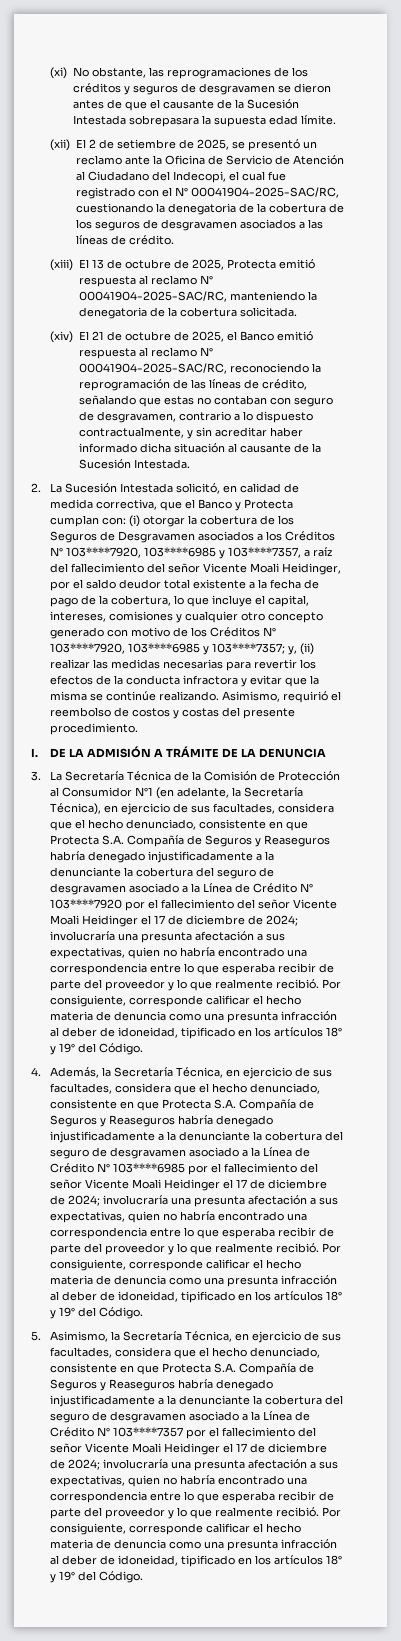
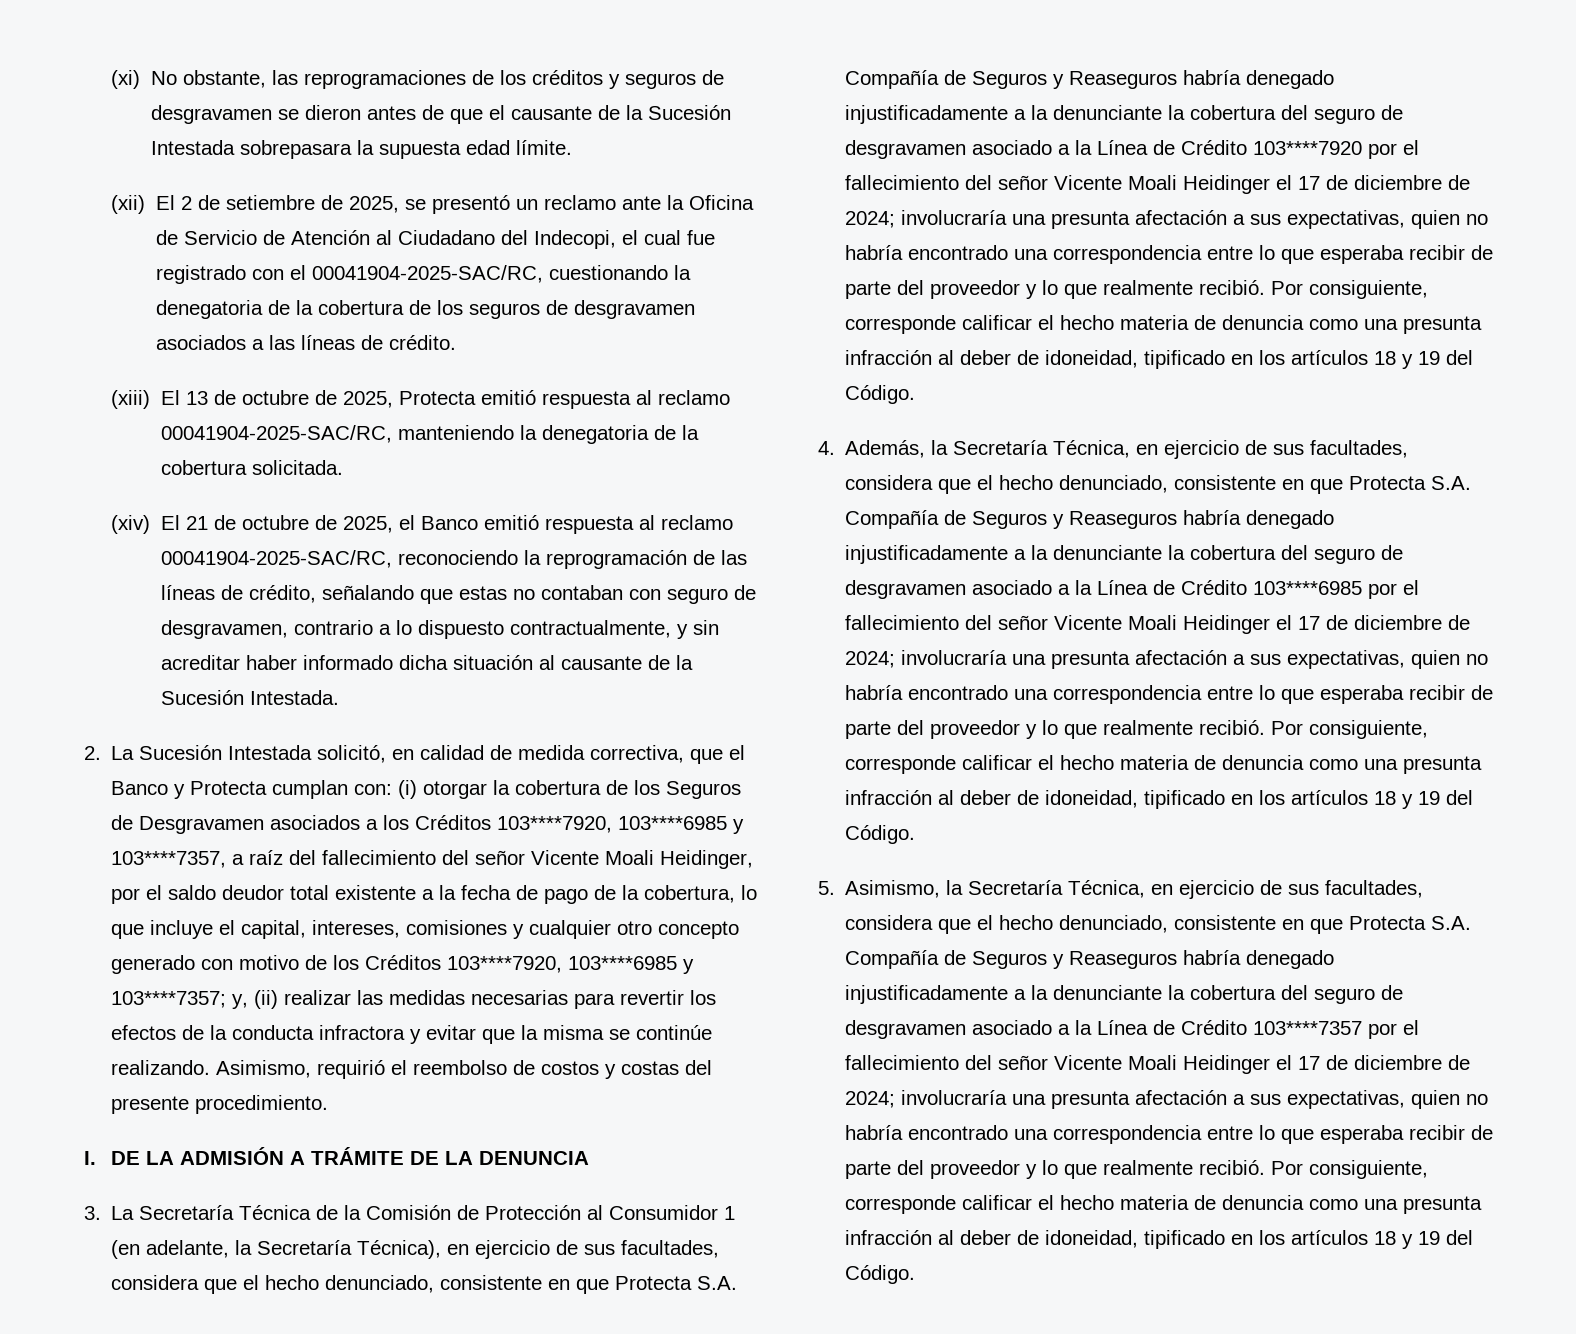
- (xii) El 2 de setiembre de 2025, se presentó un reclamo ante la Oficina de Servicio de Atención al Ciudadano del Indecopi, el cual fue registrado con el N° 00041904-2025-SAC/RC, cuestionando la denegatoria de la cobertura de los seguros de desgravamen asociados a las líneas de crédito.
+ (xii) El 2 de setiembre de 2025, se presentó un reclamo ante la Oficina de Servicio de Atención al Ciudadano del Indecopi, el cual fue registrado con el 00041904-2025-SAC/RC, cuestionando la denegatoria de la cobertura de los seguros de desgravamen asociados a las líneas de crédito.
- (xiii) El 13 de octubre de 2025, Protecta emitió respuesta al reclamo N° 00041904-2025-SAC/RC, manteniendo la denegatoria de la cobertura solicitada.
+ (xiii) El 13 de octubre de 2025, Protecta emitió respuesta al reclamo 00041904-2025-SAC/RC, manteniendo la denegatoria de la cobertura solicitada.
- (xiv) El 21 de octubre de 2025, el Banco emitió respuesta al reclamo N° 00041904-2025-SAC/RC, reconociendo la reprogramación de las líneas de crédito, señalando que estas no contaban con seguro de desgravamen, contrario a lo dispuesto contractualmente, y sin acreditar haber informado dicha situación al causante de la Sucesión Intestada.
+ (xiv) El 21 de octubre de 2025, el Banco emitió respuesta al reclamo 00041904-2025-SAC/RC, reconociendo la reprogramación de las líneas de crédito, señalando que estas no contaban con seguro de desgravamen, contrario a lo dispuesto contractualmente, y sin acreditar haber informado dicha situación al causante de la Sucesión Intestada.
- (i) otorgar la cobertura de los Seguros de Desgravamen asociados a los Créditos N° 103****7920, 103****6985 y 103****7357, a raíz del fallecimiento del señor Vicente Moali Heidinger, por el saldo deudor total existente a la fecha de pago de la cobertura, lo que incluye el capital, intereses, comisiones y cualquier otro concepto generado con motivo de los Créditos N° 103****7920, 103****6985 y 103****7357;
+ (i) otorgar la cobertura de los Seguros de Desgravamen asociados a los Créditos 103****7920, 103****6985 y 103****7357, a raíz del fallecimiento del señor Vicente Moali Heidinger, por el saldo deudor total existente a la fecha de pago de la cobertura, lo que incluye el capital, intereses, comisiones y cualquier otro concepto generado con motivo de los Créditos 103****7920, 103****6985 y 103****7357;
- 3. La Secretaría Técnica de la Comisión de Protección al Consumidor N°1 (en adelante, la Secretaría Técnica), en ejercicio de sus facultades, considera que el hecho denunciado, consistente en que Protecta S.A. Compañía de Seguros y Reaseguros habría denegado injustificadamente a la denunciante la cobertura del seguro de desgravamen asociado a la Línea de Crédito N° 103****7920 por el fallecimiento del señor Vicente Moali Heidinger el 17 de diciembre de 2024; involucraría una presunta afectación a sus expectativas, quien no habría encontrado una correspondencia entre lo que esperaba recibir de parte del proveedor y lo que realmente recibió. Por consiguiente, corresponde calificar el hecho materia de denuncia como una presunta infracción al deber de idoneidad, tipificado en los artículos 18° y 19° del Código.
+ 3. La Secretaría Técnica de la Comisión de Protección al Consumidor 1 (en adelante, la Secretaría Técnica), en ejercicio de sus facultades, considera que el hecho denunciado, consistente en que Protecta S.A. Compañía de Seguros y Reaseguros habría denegado injustificadamente a la denunciante la cobertura del seguro de desgravamen asociado a la Línea de Crédito 103****7920 por el fallecimiento del señor Vicente Moali Heidinger el 17 de diciembre de 2024; involucraría una presunta afectación a sus expectativas, quien no habría encontrado una correspondencia entre lo que esperaba recibir de parte del proveedor y lo que realmente recibió. Por consiguiente, corresponde calificar el hecho materia de denuncia como una presunta infracción al deber de idoneidad, tipificado en los artículos 18 y 19 del Código.
- 4. Además, la Secretaría Técnica, en ejercicio de sus facultades, considera que el hecho denunciado, consistente en que Protecta S.A. Compañía de Seguros y Reaseguros habría denegado injustificadamente a la denunciante la cobertura del seguro de desgravamen asociado a la Línea de Crédito N° 103****6985 por el fallecimiento del señor Vicente Moali Heidinger el 17 de diciembre de 2024; involucraría una presunta afectación a sus expectativas, quien no habría encontrado una correspondencia entre lo que esperaba recibir de parte del proveedor y lo que realmente recibió. Por consiguiente, corresponde calificar el hecho materia de denuncia como una presunta infracción al deber de idoneidad, tipificado en los artículos 18° y 19° del Código.
+ 4. Además, la Secretaría Técnica, en ejercicio de sus facultades, considera que el hecho denunciado, consistente en que Protecta S.A. Compañía de Seguros y Reaseguros habría denegado injustificadamente a la denunciante la cobertura del seguro de desgravamen asociado a la Línea de Crédito 103****6985 por el fallecimiento del señor Vicente Moali Heidinger el 17 de diciembre de 2024; involucraría una presunta afectación a sus expectativas, quien no habría encontrado una correspondencia entre lo que esperaba recibir de parte del proveedor y lo que realmente recibió. Por consiguiente, corresponde calificar el hecho materia de denuncia como una presunta infracción al deber de idoneidad, tipificado en los artículos 18 y 19 del Código.
- 5. Asimismo, la Secretaría Técnica, en ejercicio de sus facultades, considera que el hecho denunciado, consistente en que Protecta S.A. Compañía de Seguros y Reaseguros habría denegado injustificadamente a la denunciante la cobertura del seguro de desgravamen asociado a la Línea de Crédito N° 103****7357 por el fallecimiento del señor Vicente Moali Heidinger el 17 de diciembre de 2024; involucraría una presunta afectación a sus expectativas, quien no habría encontrado una correspondencia entre lo que esperaba recibir de parte del proveedor y lo que realmente recibió. Por consiguiente, corresponde calificar el hecho materia de denuncia como una presunta infracción al deber de idoneidad, tipificado en los artículos 18° y 19° del Código.
+ 5. Asimismo, la Secretaría Técnica, en ejercicio de sus facultades, considera que el hecho denunciado, consistente en que Protecta S.A. Compañía de Seguros y Reaseguros habría denegado injustificadamente a la denunciante la cobertura del seguro de desgravamen asociado a la Línea de Crédito 103****7357 por el fallecimiento del señor Vicente Moali Heidinger el 17 de diciembre de 2024; involucraría una presunta afectación a sus expectativas, quien no habría encontrado una correspondencia entre lo que esperaba recibir de parte del proveedor y lo que realmente recibió. Por consiguiente, corresponde calificar el hecho materia de denuncia como una presunta infracción al deber de idoneidad, tipificado en los artículos 18 y 19 del Código.

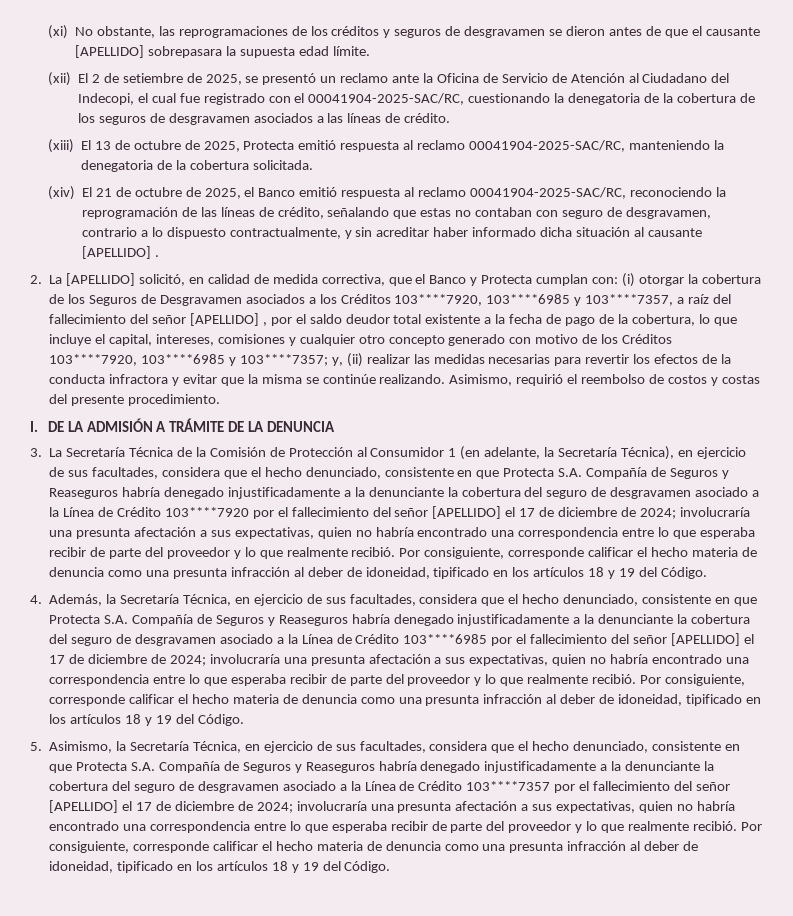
- (xi) No obstante, las reprogramaciones de los créditos y seguros de desgravamen se dieron antes de que el causante de la Sucesión Intestada sobrepasara la supuesta edad límite.
+ (xi) No obstante, las reprogramaciones de los créditos y seguros de desgravamen se dieron antes de que el causante [APELLIDO] sobrepasara la supuesta edad límite.
- (xiv) El 21 de octubre de 2025, el Banco emitió respuesta al reclamo 00041904-2025-SAC/RC, reconociendo la reprogramación de las líneas de crédito, señalando que estas no contaban con seguro de desgravamen, contrario a lo dispuesto contractualmente, y sin acreditar haber informado dicha situación al causante de la Sucesión Intestada.
+ (xiv) El 21 de octubre de 2025, el Banco emitió respuesta al reclamo 00041904-2025-SAC/RC, reconociendo la reprogramación de las líneas de crédito, señalando que estas no contaban con seguro de desgravamen, contrario a lo dispuesto contractualmente, y sin acreditar haber informado dicha situación al causante [APELLIDO] .
- 2. La Sucesión Intestada solicitó, en calidad de medida correctiva, que el Banco y Protecta cumplan con:
+ 2. La [APELLIDO] solicitó, en calidad de medida correctiva, que el Banco y Protecta cumplan con:
- (i) otorgar la cobertura de los Seguros de Desgravamen asociados a los Créditos 103****7920, 103****6985 y 103****7357, a raíz del fallecimiento del señor Vicente Moali Heidinger, por el saldo deudor total existente a la fecha de pago de la cobertura, lo que incluye el capital, intereses, comisiones y cualquier otro concepto generado con motivo de los Créditos 103****7920, 103****6985 y 103****7357;
+ (i) otorgar la cobertura de los Seguros de Desgravamen asociados a los Créditos 103****7920, 103****6985 y 103****7357, a raíz del fallecimiento del señor [APELLIDO] , por el saldo deudor total existente a la fecha de pago de la cobertura, lo que incluye el capital, intereses, comisiones y cualquier otro concepto generado con motivo de los Créditos 103****7920, 103****6985 y 103****7357;
- 3. La Secretaría Técnica de la Comisión de Protección al Consumidor 1 (en adelante, la Secretaría Técnica), en ejercicio de sus facultades, considera que el hecho denunciado, consistente en que Protecta S.A. Compañía de Seguros y Reaseguros habría denegado injustificadamente a la denunciante la cobertura del seguro de desgravamen asociado a la Línea de Crédito 103****7920 por el fallecimiento del señor Vicente Moali Heidinger el 17 de diciembre de 2024;
+ 3. La Secretaría Técnica de la Comisión de Protección al Consumidor 1 (en adelante, la Secretaría Técnica), en ejercicio de sus facultades, considera que el hecho denunciado, consistente en que Protecta S.A. Compañía de Seguros y Reaseguros habría denegado injustificadamente a la denunciante la cobertura del seguro de desgravamen asociado a la Línea de Crédito 103****7920 por el fallecimiento del señor [APELLIDO] el 17 de diciembre de 2024;
- 4. Además, la Secretaría Técnica, en ejercicio de sus facultades, considera que el hecho denunciado, consistente en que Protecta S.A. Compañía de Seguros y Reaseguros habría denegado injustificadamente a la denunciante la cobertura del seguro de desgravamen asociado a la Línea de Crédito 103****6985 por el fallecimiento del señor Vicente Moali Heidinger el 17 de diciembre de 2024;
+ 4. Además, la Secretaría Técnica, en ejercicio de sus facultades, considera que el hecho denunciado, consistente en que Protecta S.A. Compañía de Seguros y Reaseguros habría denegado injustificadamente a la denunciante la cobertura del seguro de desgravamen asociado a la Línea de Crédito 103****6985 por el fallecimiento del señor [APELLIDO] el 17 de diciembre de 2024;
- 5. Asimismo, la Secretaría Técnica, en ejercicio de sus facultades, considera que el hecho denunciado, consistente en que Protecta S.A. Compañía de Seguros y Reaseguros habría denegado injustificadamente a la denunciante la cobertura del seguro de desgravamen asociado a la Línea de Crédito 103****7357 por el fallecimiento del señor Vicente Moali Heidinger el 17 de diciembre de 2024;
+ 5. Asimismo, la Secretaría Técnica, en ejercicio de sus facultades, considera que el hecho denunciado, consistente en que Protecta S.A. Compañía de Seguros y Reaseguros habría denegado injustificadamente a la denunciante la cobertura del seguro de desgravamen asociado a la Línea de Crédito 103****7357 por el fallecimiento del señor [APELLIDO] el 17 de diciembre de 2024;

